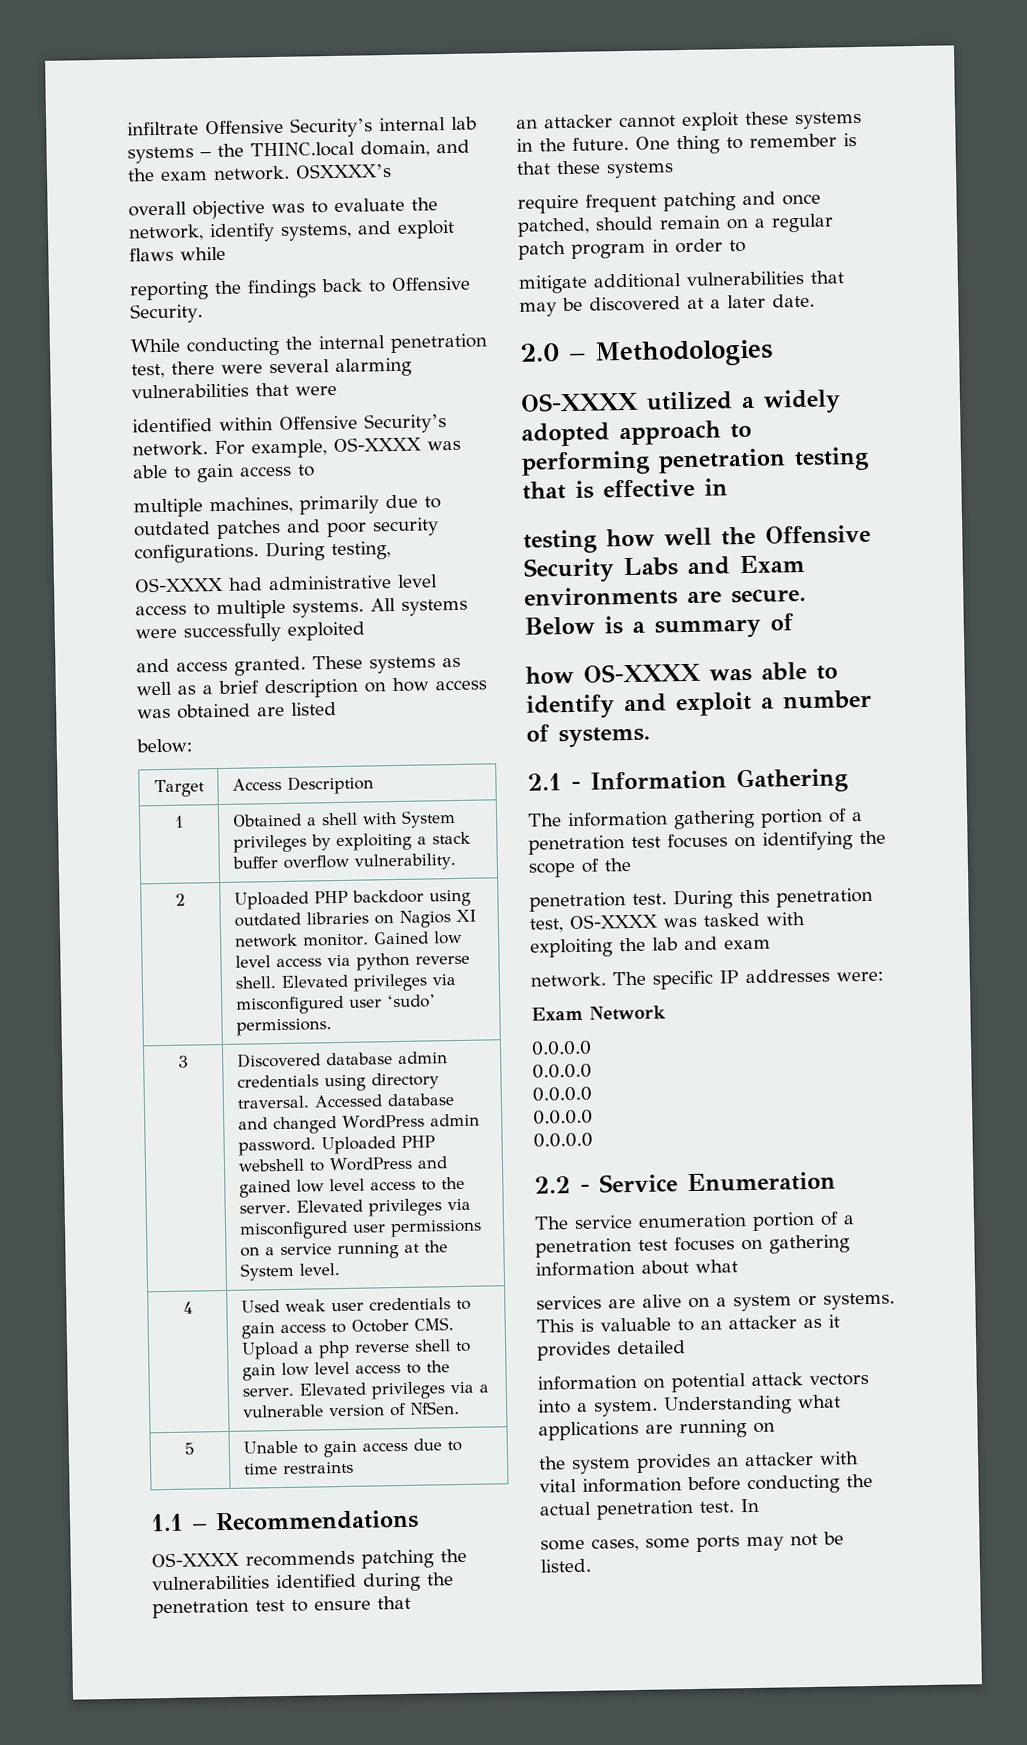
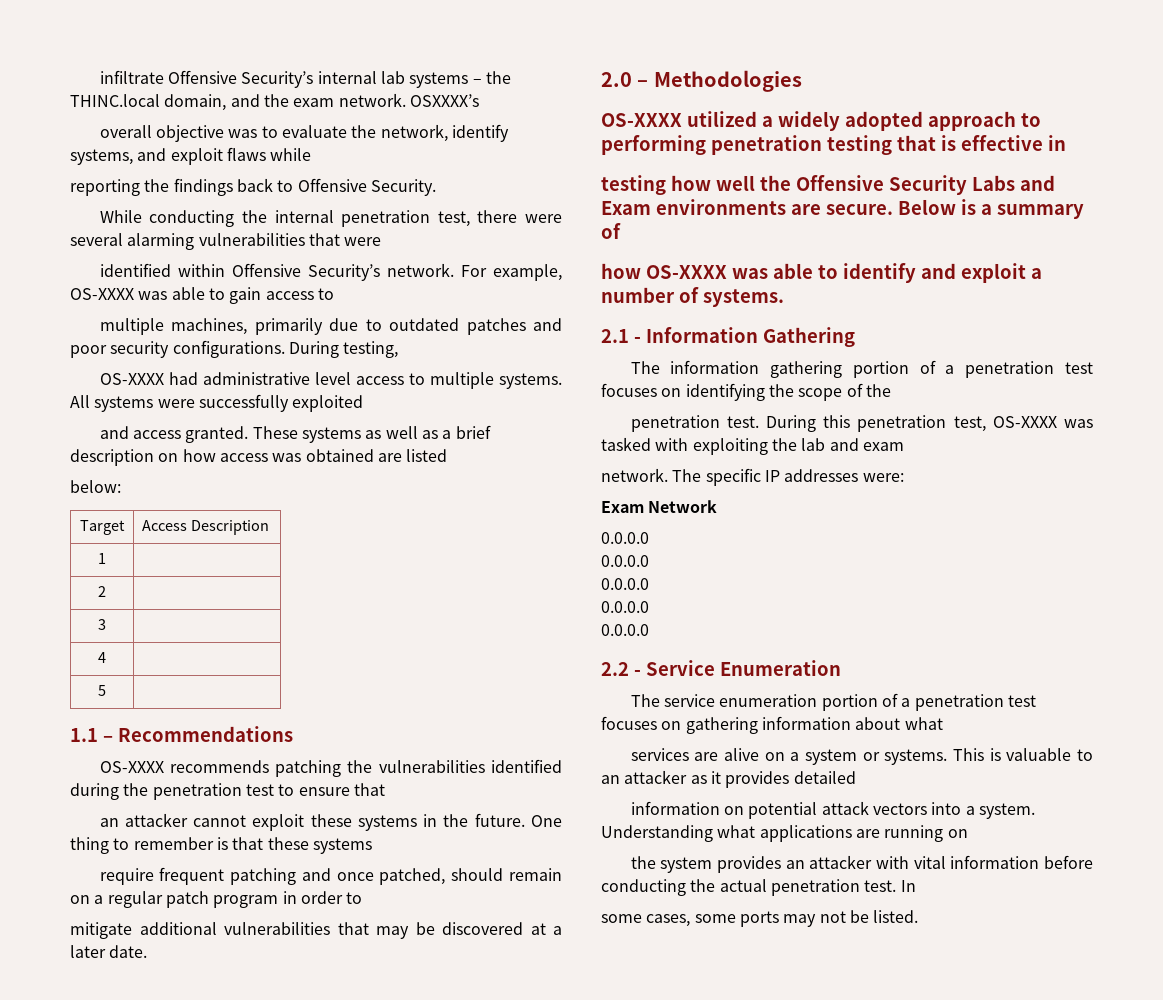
- 1 | Obtained a shell with System privileges by exploiting a stack buffer overflow vulnerability.
- 2 | Uploaded PHP backdoor using outdated libraries on Nagios XI network monitor. Gained low level access via python reverse shell. Elevated privileges via misconfigured user ‘sudo’ permissions.
- 3 | Discovered database admin credentials using directory traversal. Accessed database and changed WordPress admin password. Uploaded PHP webshell to WordPress and gained low level access to the server. Elevated privileges via misconfigured user permissions on a service running at the System level.
- 4 | Used weak user credentials to gain access to October CMS. Upload a php reverse shell to gain low level access to the server. Elevated privileges via a vulnerable version of NfSen.
- 5 | Unable to gain access due to time restraints
+ 1 |
+ 2 |
+ 3 |
+ 4 |
+ 5 |

